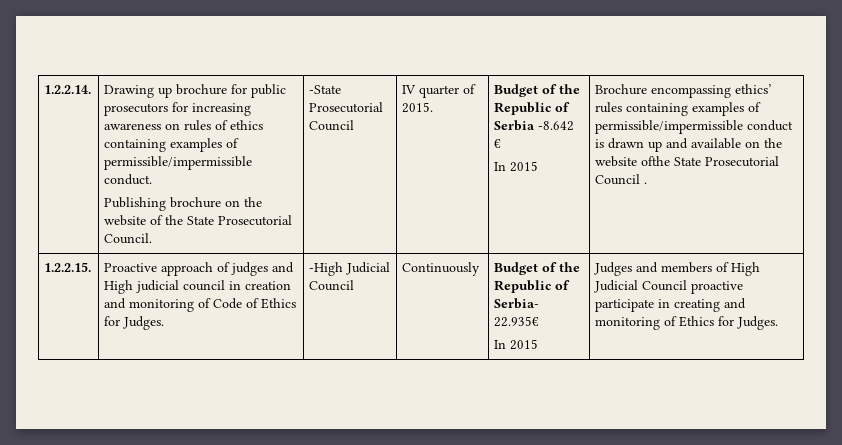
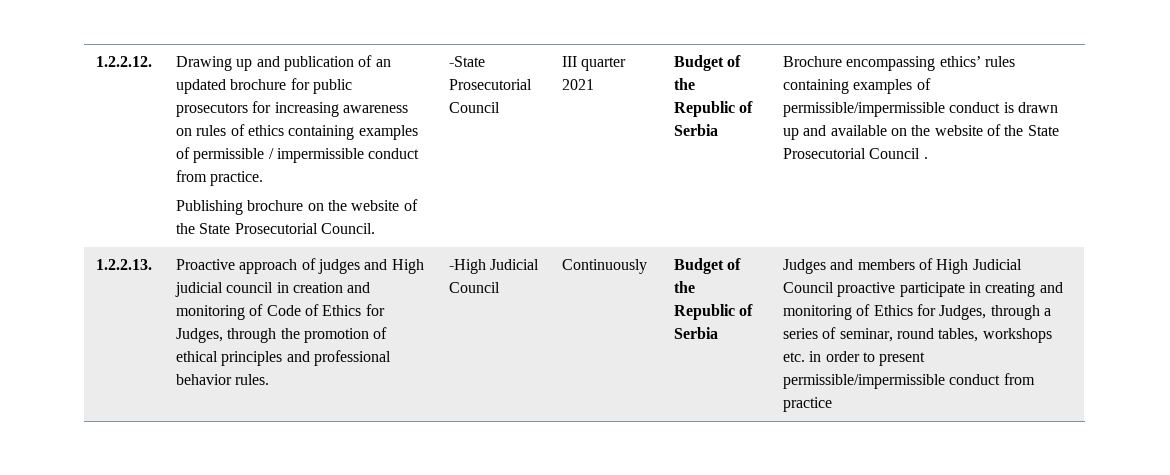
- 1.2.2.14.
+ 1.2.2.12.
- Drawing up brochure for public prosecutors for increasing awareness on rules of ethics containing examples of permissible/impermissible conduct.
+ Drawing up and publication of an updated brochure for public prosecutors for increasing awareness on rules of ethics containing examples of permissible / impermissible conduct from practice.
- IV quarter of 2015. | Budget of the Republic of Serbia -8.642 €
- In 2015
+ III quarter 2021 | Budget of the Republic of Serbia
- Brochure encompassing ethics’ rules containing examples of permissible/impermissible conduct is drawn up and available on the website ofthe State Prosecutorial Council .
+ Brochure encompassing ethics’ rules containing examples of permissible/impermissible conduct is drawn up and available on the website of the State Prosecutorial Council .
- 1.2.2.15.
+ 1.2.2.13.
- Proactive approach of judges and High judicial council in creation and monitoring of Code of Ethics for Judges.
+ Proactive approach of judges and High judicial council in creation and monitoring of Code of Ethics for Judges, through the promotion of ethical principles and professional behavior rules.
- Continuously | Budget of the Republic of Serbia- 22.935€
- In 2015
+ Continuously | Budget of the Republic of Serbia
- Judges and members of High Judicial Council proactive participate in creating and monitoring of Ethics for Judges.
+ Judges and members of High Judicial Council proactive participate in creating and monitoring of Ethics for Judges, through a series of seminar, round tables, workshops etc. in order to present permissible/impermissible conduct from practice

